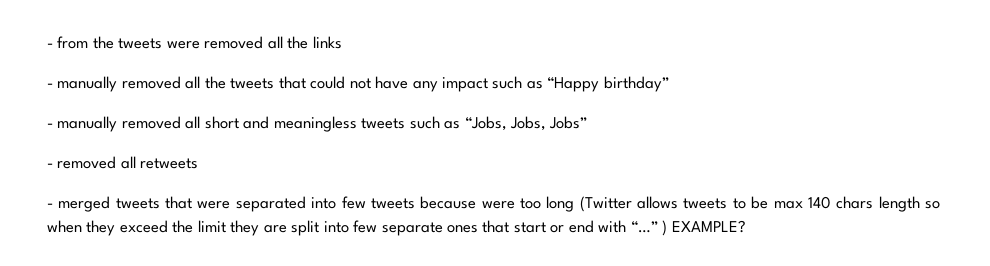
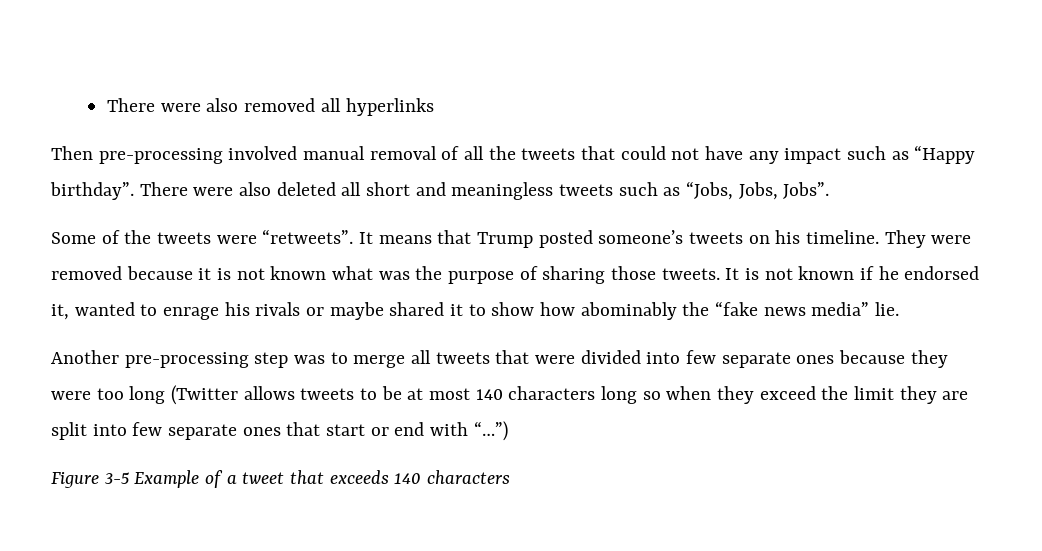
- - from the tweets were removed all the links
- - manually removed all the tweets that could not have any impact such as “Happy birthday”
- - manually removed all short and meaningless tweets such as “Jobs, Jobs, Jobs”
- - removed all retweets
- - merged tweets that were separated into few tweets because were too long (Twitter allows tweets to be max 140 chars length so when they exceed the limit they are split into few separate ones that start or end with “…” ) EXAMPLE?
+ There were also removed all hyperlinks
+ Then pre-processing involved manual removal of all the tweets that could not have any impact such as “Happy birthday”. There were also deleted all short and meaningless tweets such as “Jobs, Jobs, Jobs”.
+ Some of the tweets were “retweets”. It means that Trump posted someone’s tweets on his timeline. They were removed because it is not known what was the purpose of sharing those tweets. It is not known if he endorsed it, wanted to enrage his rivals or maybe shared it to show how abominably the “fake news media” lie.
+ Another pre-processing step was to merge all tweets that were divided into few separate ones because they were too long (Twitter allows tweets to be at most 140 characters long so when they exceed the limit they are split into few separate ones that start or end with “…”)
+ Figure 3-5 Example of a tweet that exceeds 140 characters

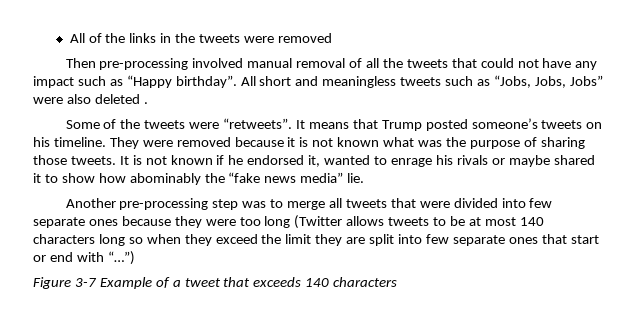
- There were also removed all hyperlinks
+ All of the links in the tweets were removed
- There were also deleted all short and meaningless tweets such as “Jobs, Jobs, Jobs”.
+ All short and meaningless tweets such as “Jobs, Jobs, Jobs” were also deleted .
- Figure 3-5 Example of a tweet that exceeds 140 characters
+ Figure 3-7 Example of a tweet that exceeds 140 characters

